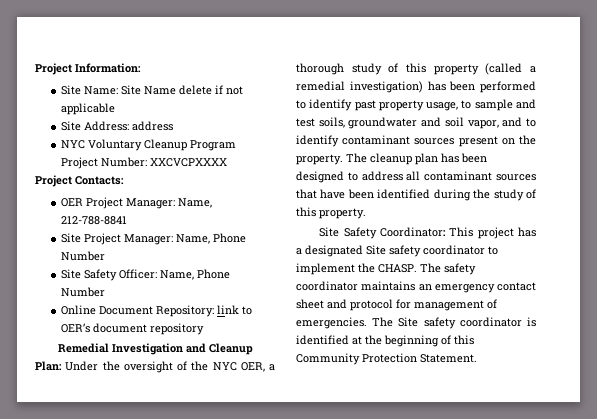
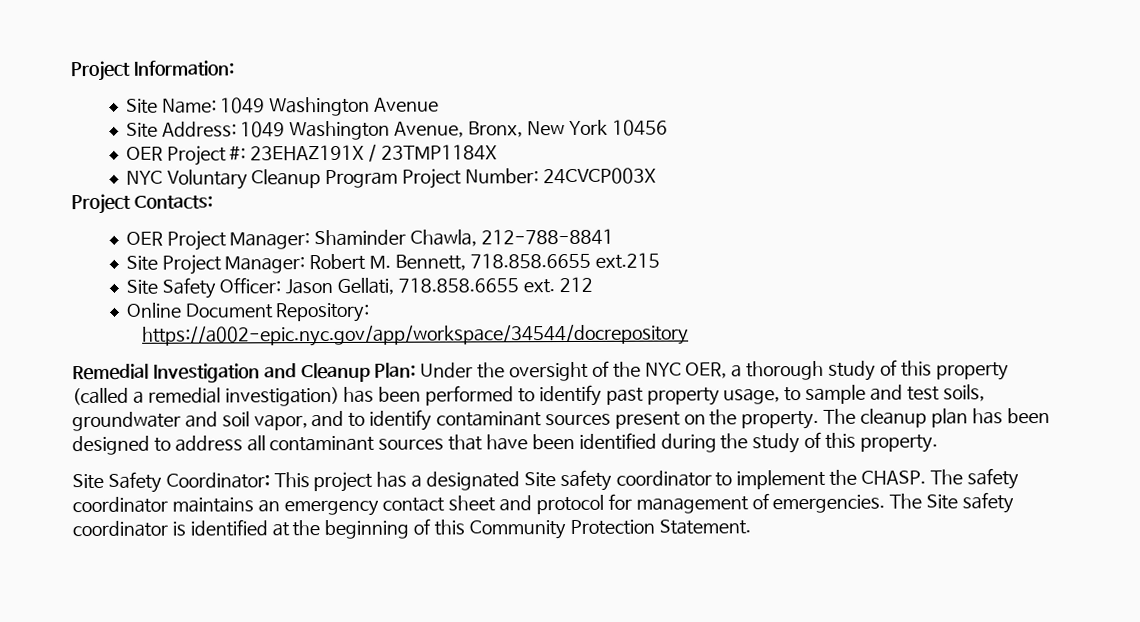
- Site Name: Site Name delete if not applicable
- Site Address: address
+ Site Name: 1049 Washington Avenue
+ Site Address: 1049 Washington Avenue, Bronx, New York 10456
+ OER Project #: 23EHAZ191X / 23TMP1184X
- NYC Voluntary Cleanup Program Project Number: XXCVCPXXXX
+ NYC Voluntary Cleanup Program Project Number: 24CVCP003X
- OER Project Manager: Name, 212-788-8841
+ OER Project Manager: Shaminder Chawla, 212-788-8841
- Site Project Manager: Name, Phone Number
- Site Safety Officer: Name, Phone Number
- Online Document Repository: link to OER’s document repository
+ Site Project Manager: Robert M. Bennett, 718.858.6655 ext.215
+ Site Safety Officer: Jason Gellati, 718.858.6655 ext. 212
+ Online Document Repository:
+ https://a002-epic.nyc.gov/app/workspace/34544/docrepository

